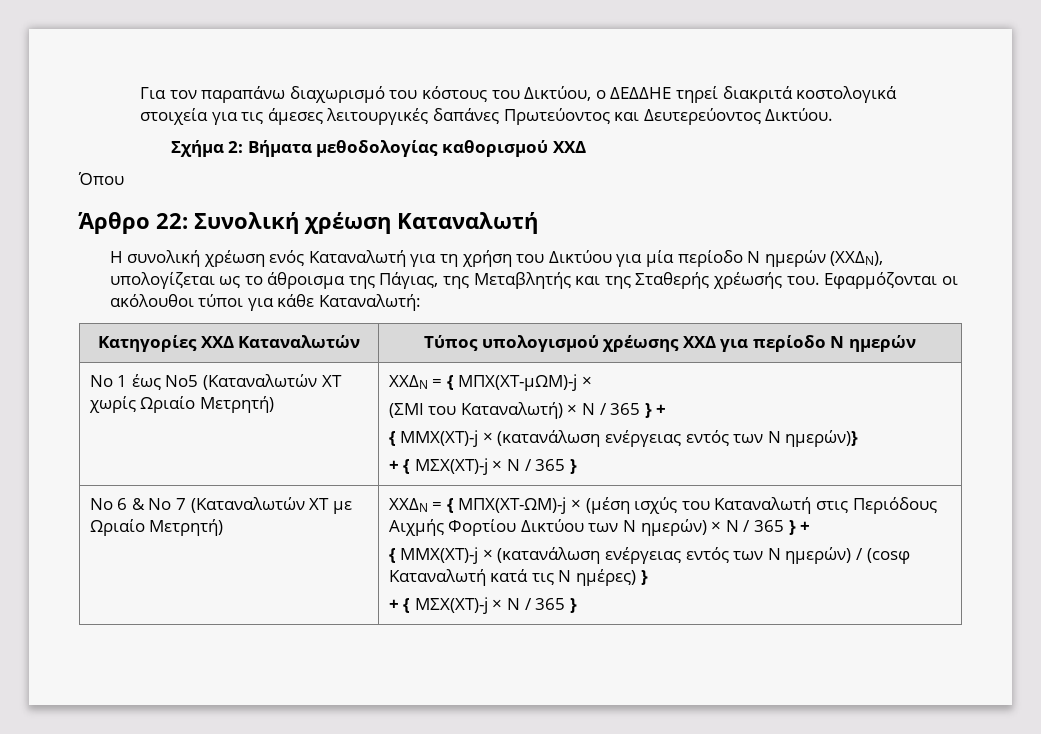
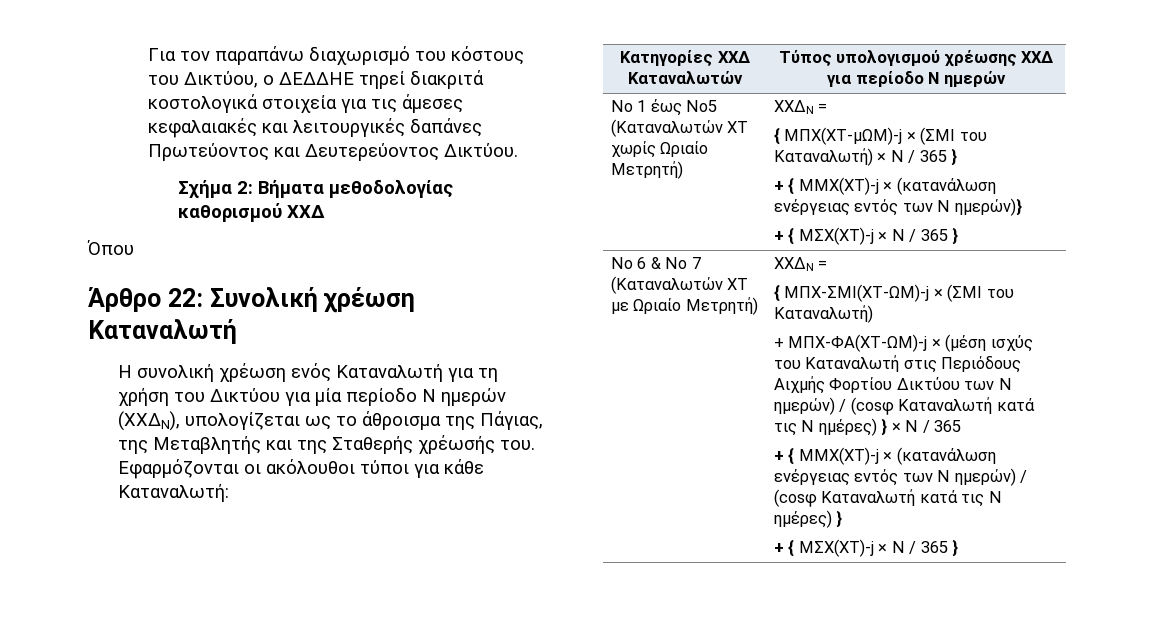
- Για τον παραπάνω διαχωρισμό του κόστους του Δικτύου, ο ΔΕΔΔΗΕ τηρεί διακριτά κοστολογικά στοιχεία για τις άμεσες λειτουργικές δαπάνες Πρωτεύοντος και Δευτερεύοντος Δικτύου.
+ Για τον παραπάνω διαχωρισμό του κόστους του Δικτύου, ο ΔΕΔΔΗΕ τηρεί διακριτά κοστολογικά στοιχεία για τις άμεσες κεφαλαιακές και λειτουργικές δαπάνες Πρωτεύοντος και Δευτερεύοντος Δικτύου.
- No 1 έως No5 (Καταναλωτών ΧΤ χωρίς Ωριαίο Μετρητή) | ΧΧΔΝ = { ΜΠΧ(ΧΤ-μΩΜ)-j ×
- (ΣΜΙ του Καταναλωτή) × Ν / 365 } +
- { ΜΜΧ(ΧΤ)-j × (κατανάλωση ενέργειας εντός των Ν ημερών)}
+ No 1 έως No5 (Καταναλωτών ΧΤ χωρίς Ωριαίο Μετρητή) | ΧΧΔΝ =
+ { ΜΠΧ(ΧΤ-μΩΜ)-j × (ΣΜΙ του Καταναλωτή) × Ν / 365 }
+ + { ΜΜΧ(ΧΤ)-j × (κατανάλωση ενέργειας εντός των Ν ημερών)}
- Νο 6 & Νο 7 (Καταναλωτών ΧΤ με Ωριαίο Μετρητή) | ΧΧΔΝ = { ΜΠΧ(ΧΤ-ΩΜ)-j × (μέση ισχύς του Καταναλωτή στις Περιόδους Αιχμής Φορτίου Δικτύου των Ν ημερών) × Ν / 365 } +
- { ΜΜΧ(ΧΤ)-j × (κατανάλωση ενέργειας εντός των Ν ημερών) / (cosφ Καταναλωτή κατά τις Ν ημέρες) }
+ Νο 6 & Νο 7 (Καταναλωτών ΧΤ με Ωριαίο Μετρητή) | ΧΧΔΝ =
+ { ΜΠΧ-ΣΜΙ(ΧΤ-ΩΜ)-j × (ΣΜΙ του Καταναλωτή)
+ + ΜΠΧ-ΦΑ(ΧΤ-ΩΜ)-j × (μέση ισχύς του Καταναλωτή στις Περιόδους Αιχμής Φορτίου Δικτύου των Ν ημερών) / (cosφ Καταναλωτή κατά τις Ν ημέρες) } × Ν / 365
+ + { ΜΜΧ(ΧΤ)-j × (κατανάλωση ενέργειας εντός των Ν ημερών) / (cosφ Καταναλωτή κατά τις Ν ημέρες) }

